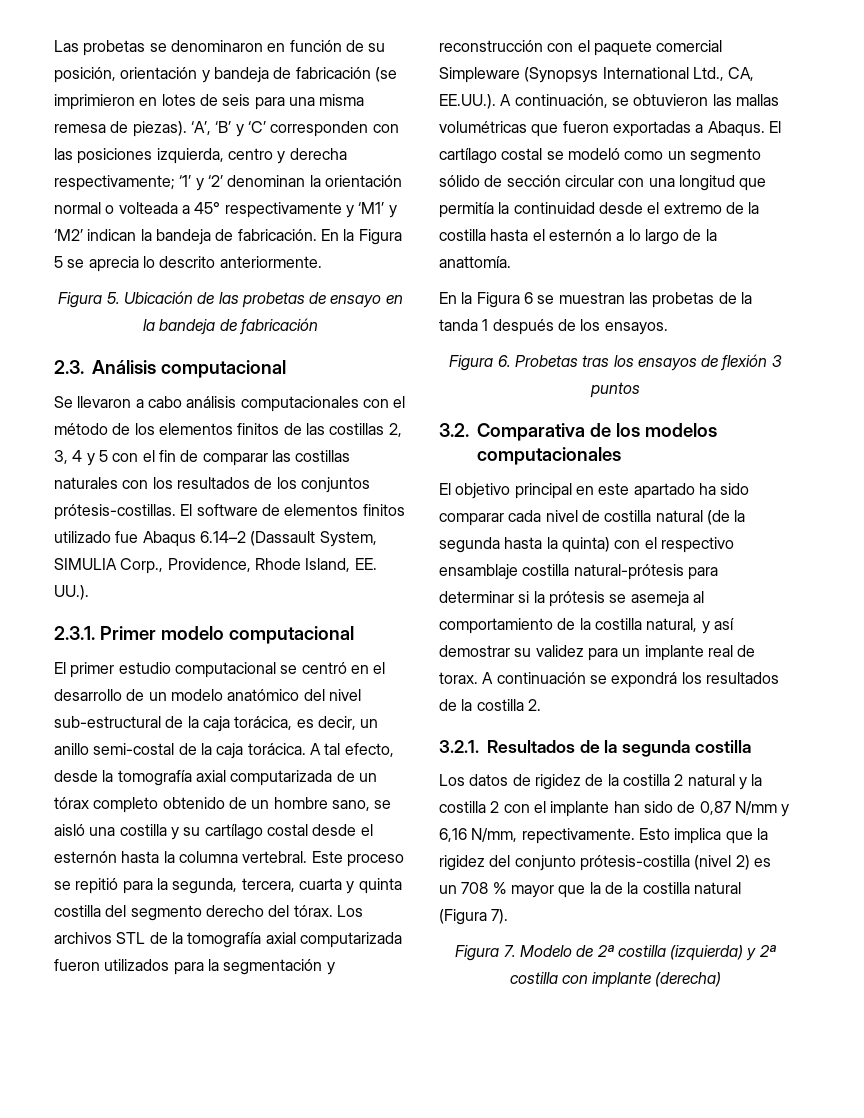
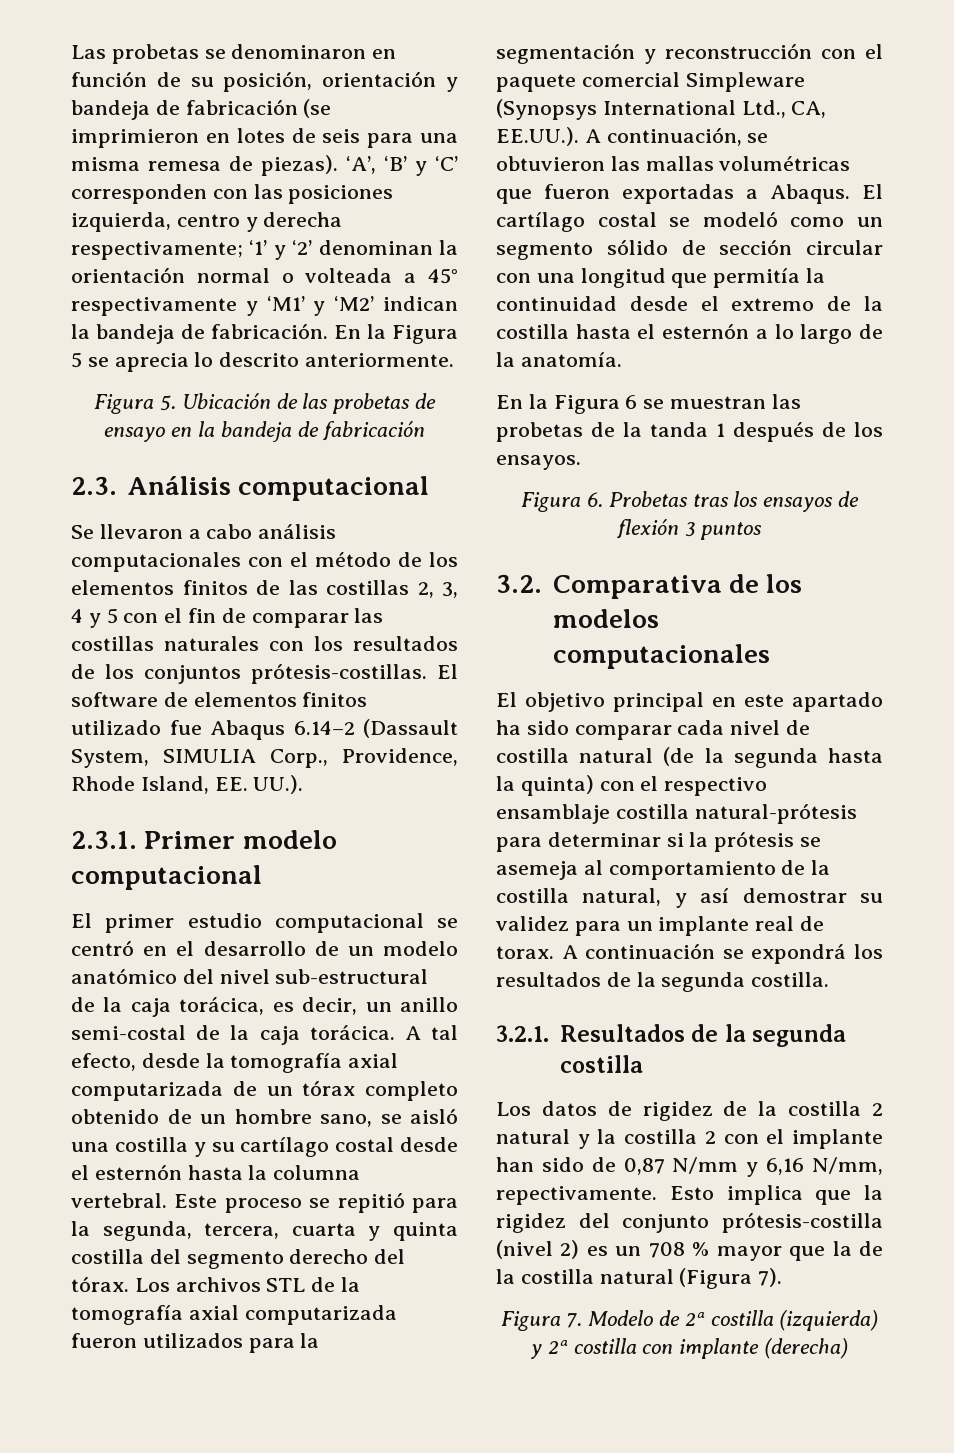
- El cartílago costal se modeló como un segmento sólido de sección circular con una longitud que permitía la continuidad desde el extremo de la costilla hasta el esternón a lo largo de la anattomía.
+ El cartílago costal se modeló como un segmento sólido de sección circular con una longitud que permitía la continuidad desde el extremo de la costilla hasta el esternón a lo largo de la anatomía.
- A continuación se expondrá los resultados de la costilla 2.
+ A continuación se expondrá los resultados de la segunda costilla.

